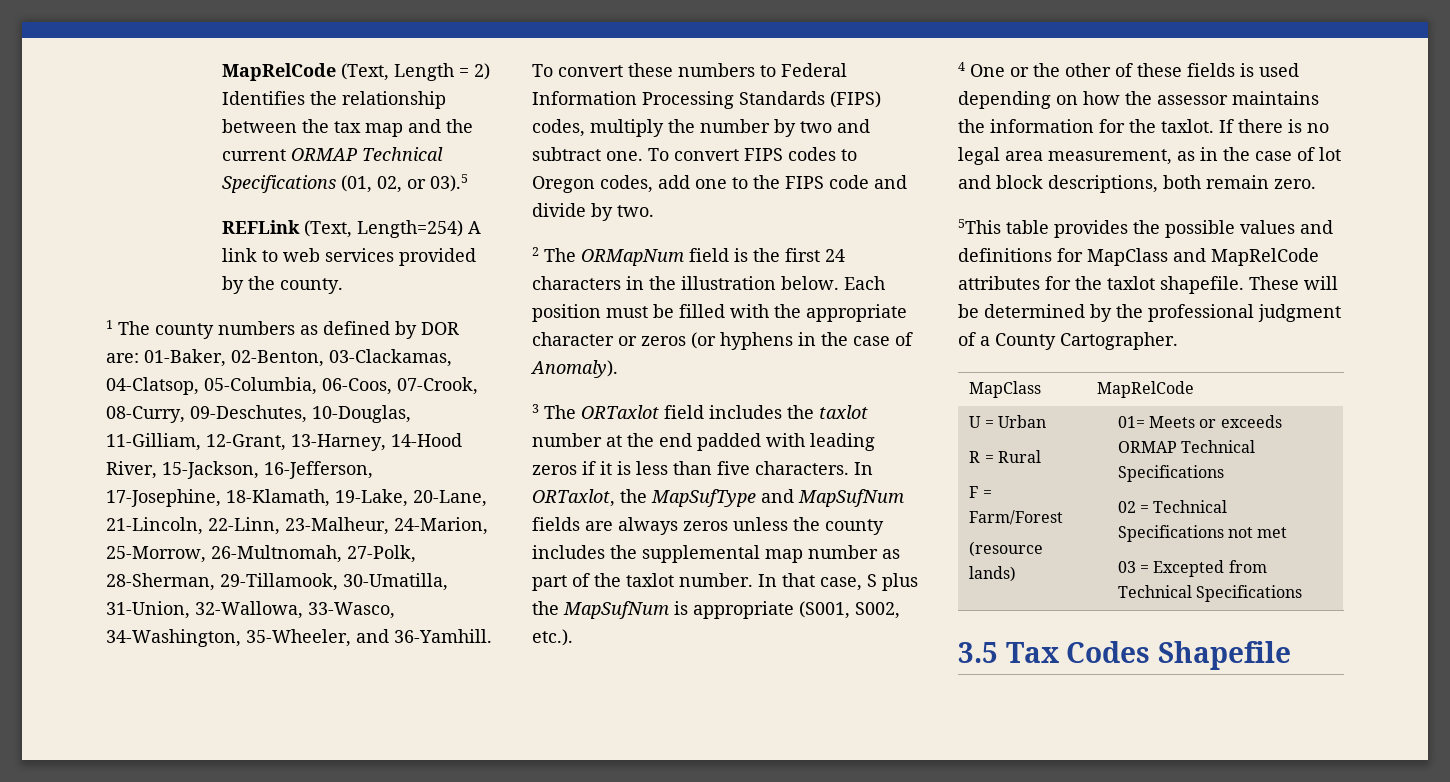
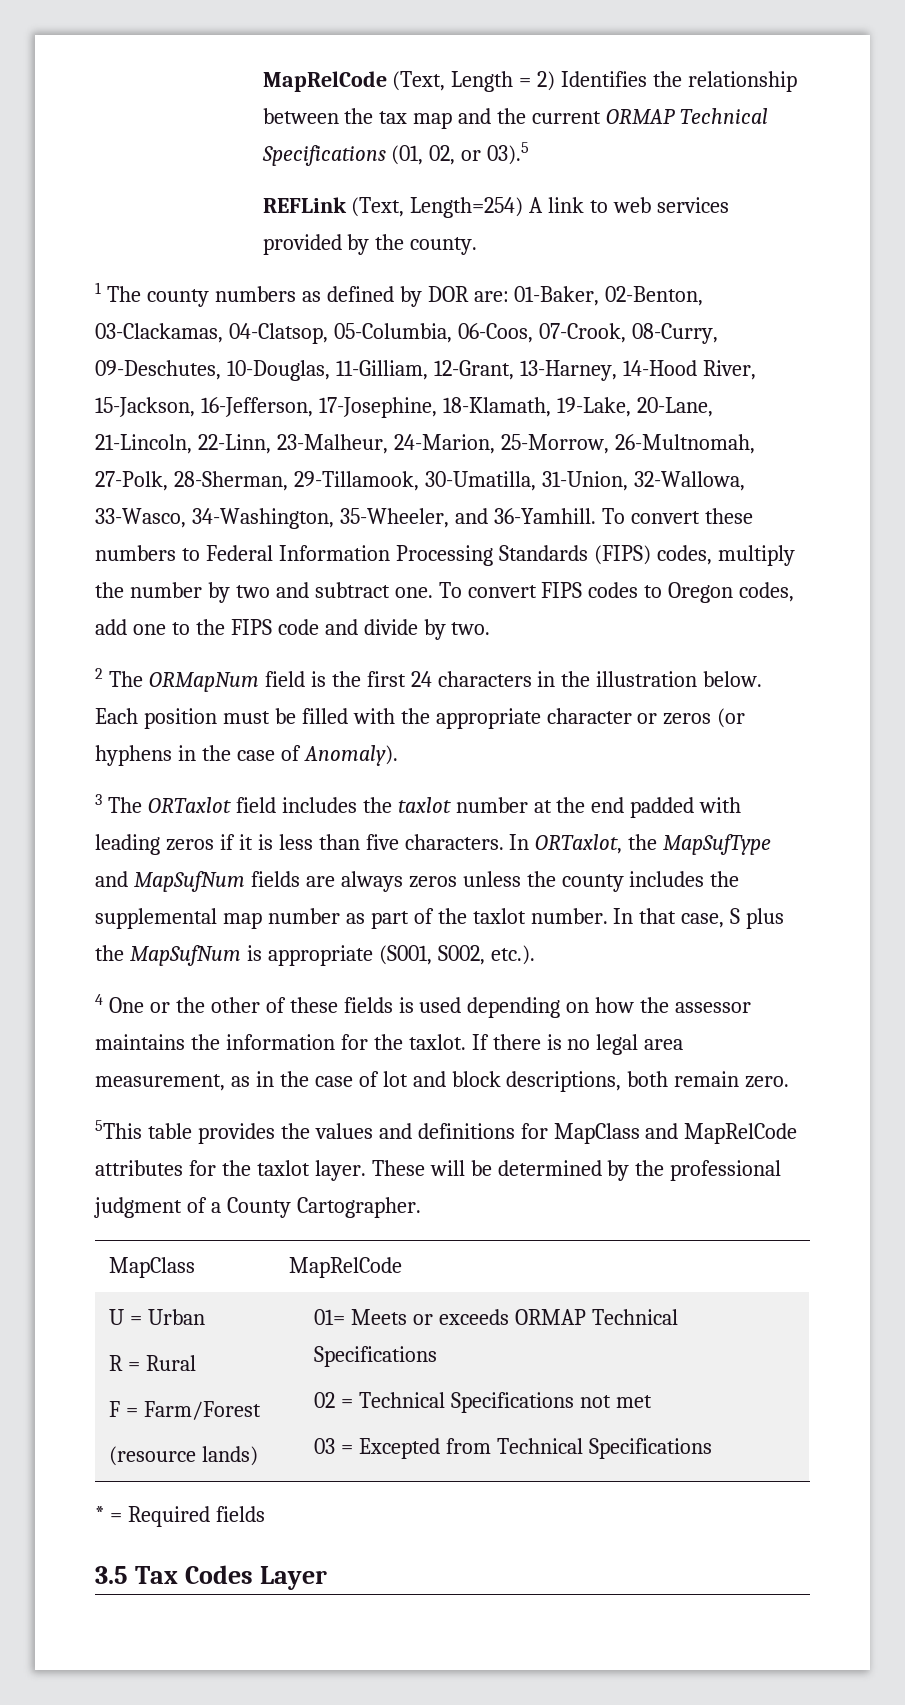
- 5This table provides the possible values and definitions for MapClass and MapRelCode attributes for the taxlot shapefile.
+ 5This table provides the values and definitions for MapClass and MapRelCode attributes for the taxlot layer.
+ * = Required fields
- 3.5 Tax Codes Shapefile
+ 3.5 Tax Codes Layer

